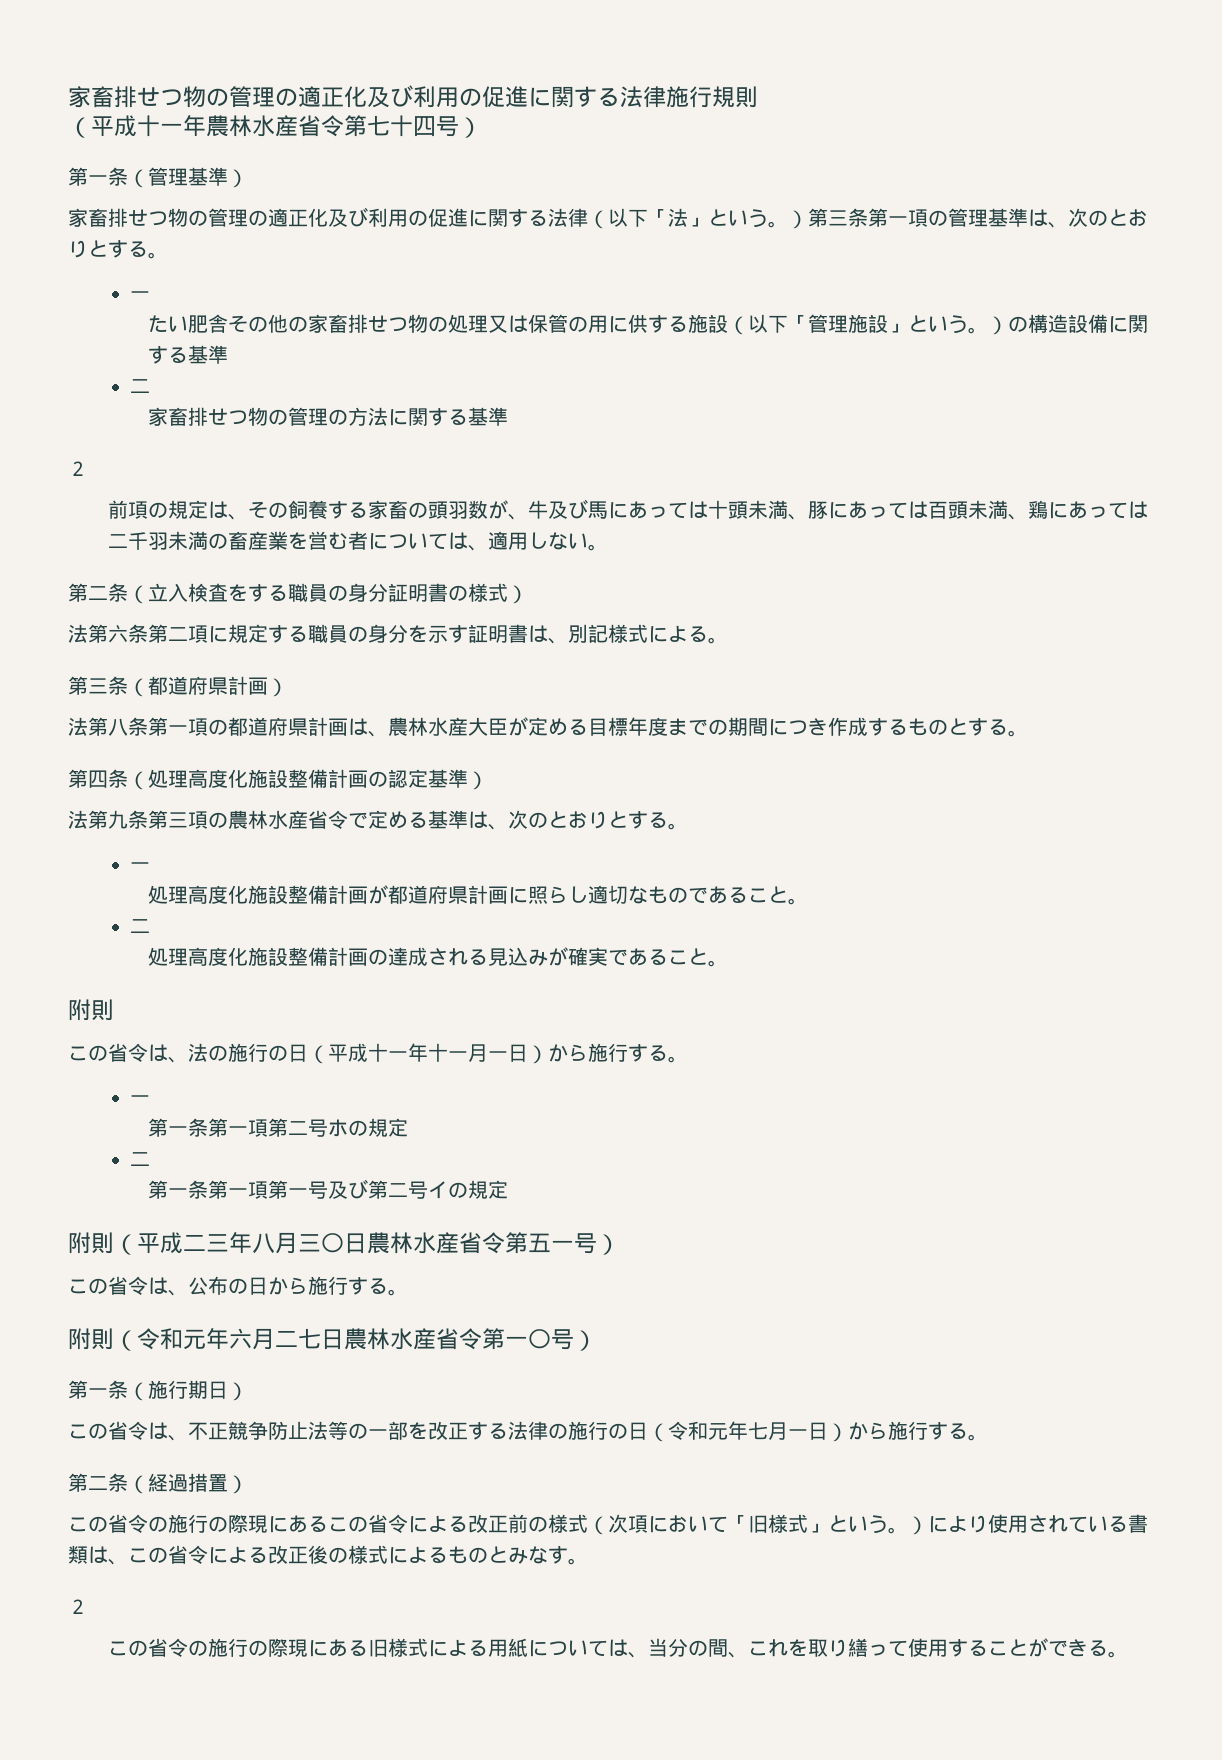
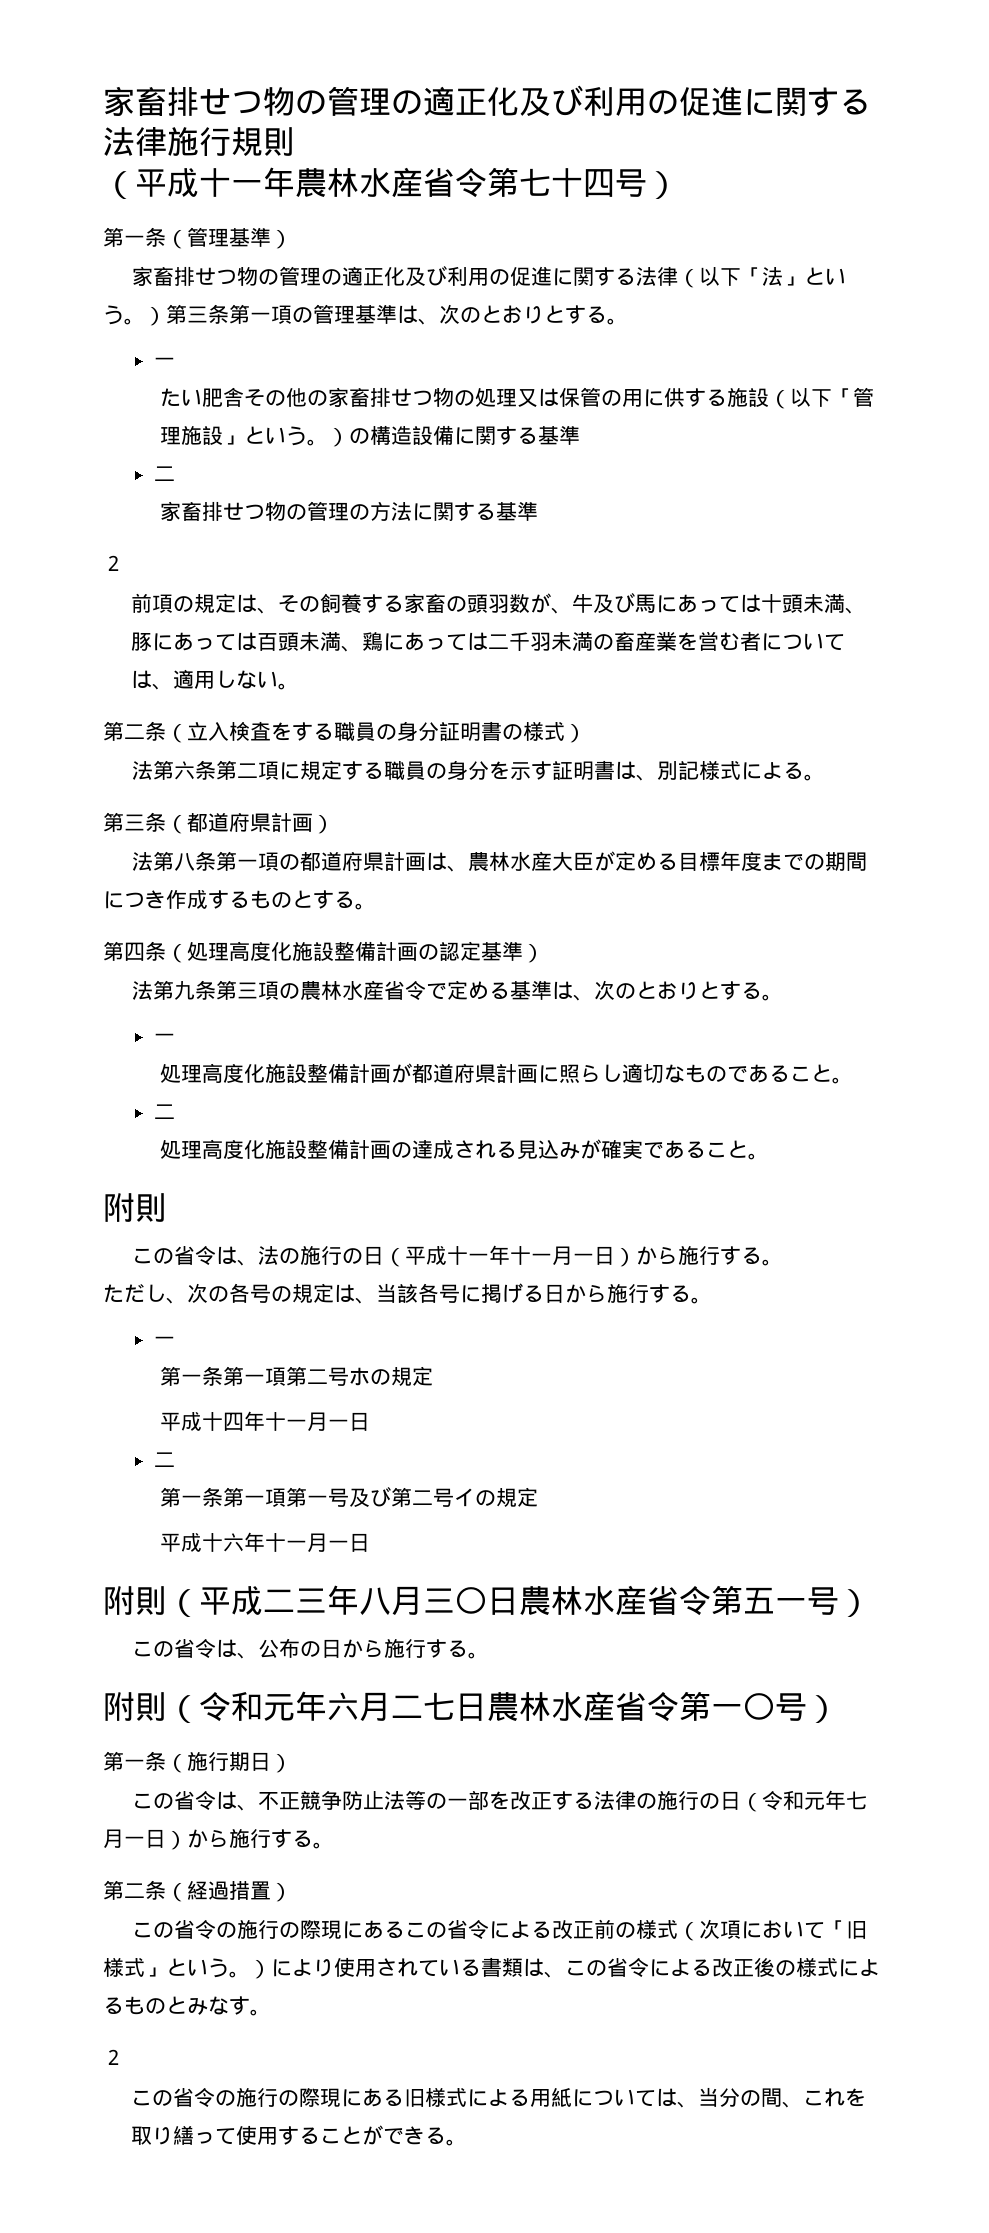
+ ただし、次の各号の規定は、当該各号に掲げる日から施行する。
+ 平成十四年十一月一日
+ 平成十六年十一月一日

